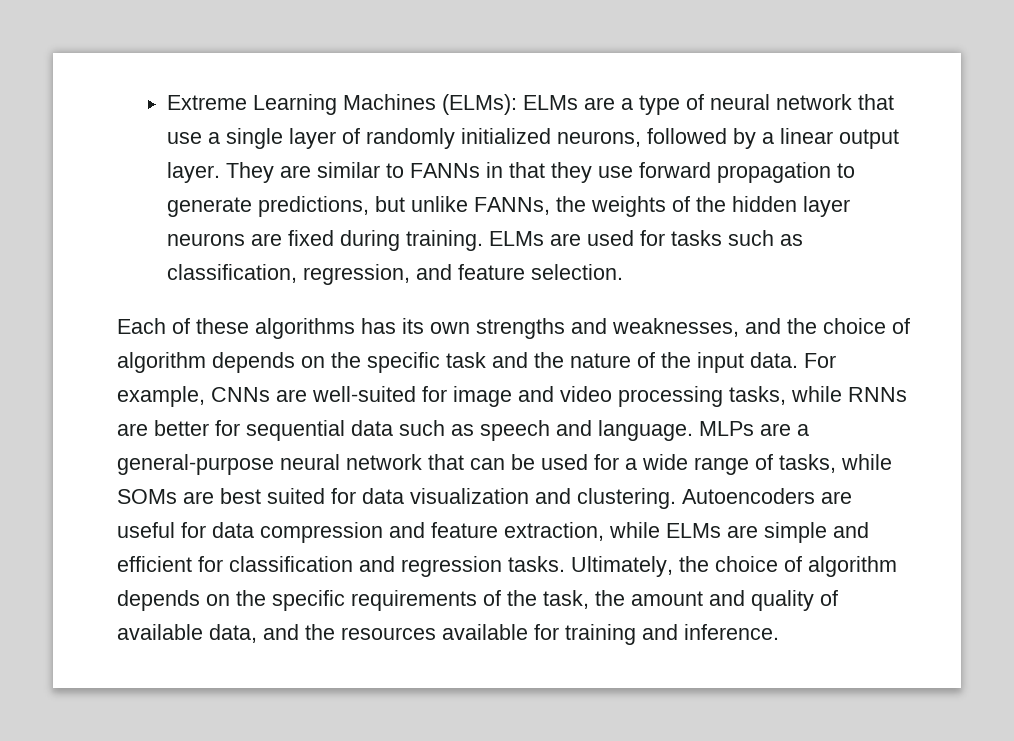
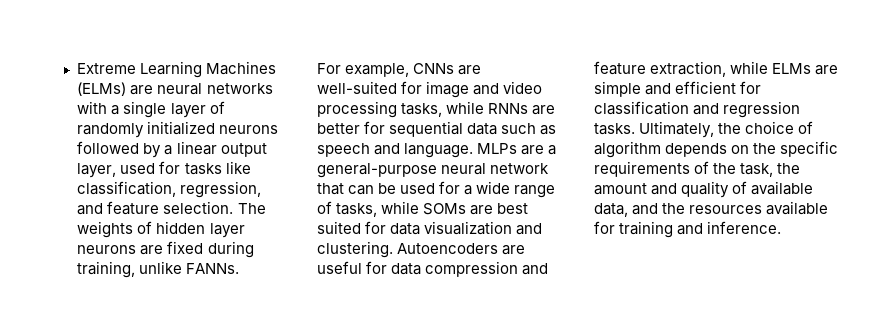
- Extreme Learning Machines (ELMs): ELMs are a type of neural network that use a single layer of randomly initialized neurons, followed by a linear output layer. They are similar to FANNs in that they use forward propagation to generate predictions, but unlike FANNs, the weights of the hidden layer neurons are fixed during training. ELMs are used for tasks such as classification, regression, and feature selection.
- Each of these algorithms has its own strengths and weaknesses, and the choice of algorithm depends on the specific task and the nature of the input data. For example, CNNs are well-suited for image and video processing tasks, while RNNs are better for sequential data such as speech and language.
+ Extreme Learning Machines (ELMs) are neural networks with a single layer of randomly initialized neurons followed by a linear output layer, used for tasks like classification, regression, and feature selection. The weights of hidden layer neurons are fixed during training, unlike FANNs.
+ For example, CNNs are well-suited for image and video processing tasks, while RNNs are better for sequential data such as speech and language.

